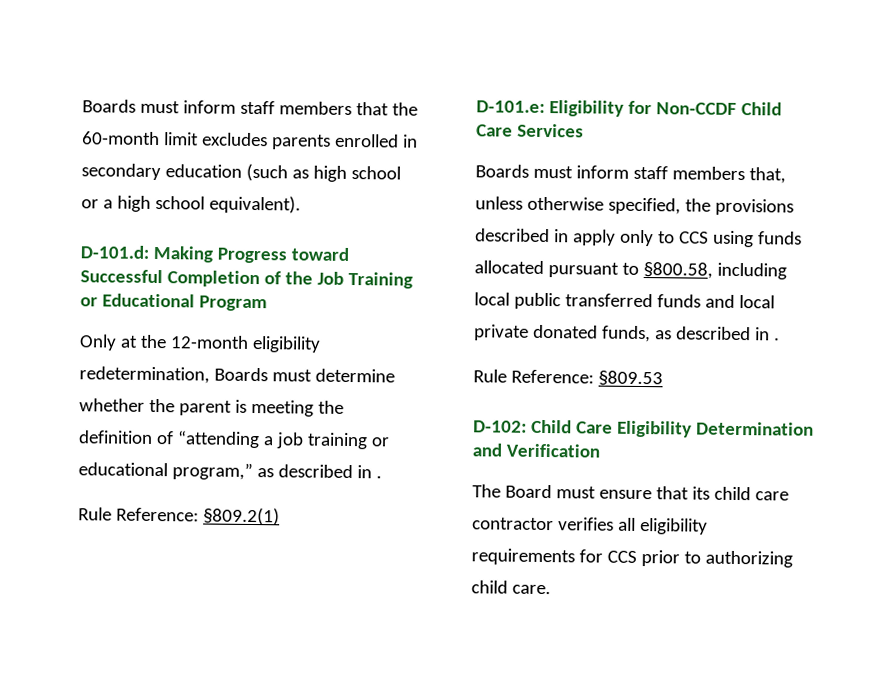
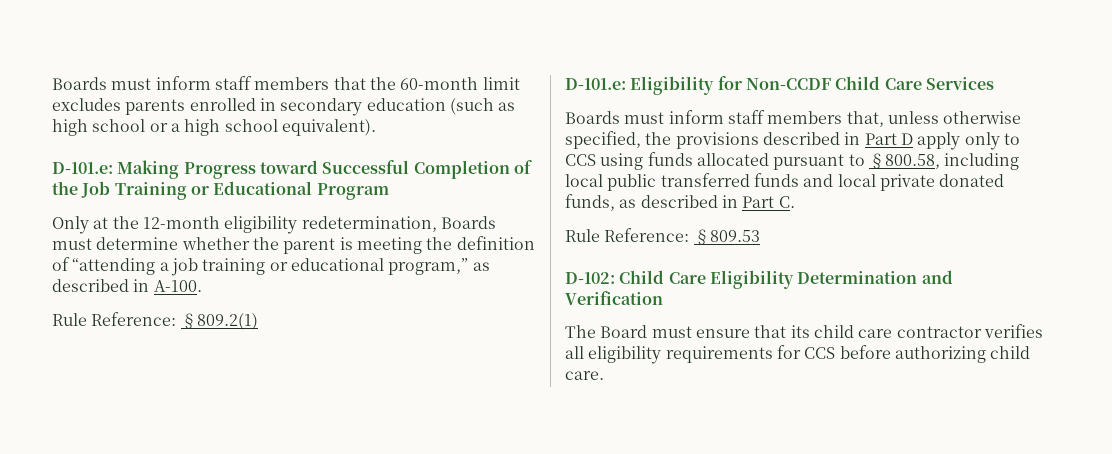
- D-101.d: Making Progress toward Successful Completion of the Job Training or Educational Program
+ D-101.e: Making Progress toward Successful Completion of the Job Training or Educational Program
- Only at the 12-month eligibility redetermination, Boards must determine whether the parent is meeting the definition of “attending a job training or educational program,” as described in .
+ Only at the 12-month eligibility redetermination, Boards must determine whether the parent is meeting the definition of “attending a job training or educational program,” as described in A-100.
- Boards must inform staff members that, unless otherwise specified, the provisions described in apply only to CCS using funds allocated pursuant to §800.58, including local public transferred funds and local private donated funds, as described in .
+ Boards must inform staff members that, unless otherwise specified, the provisions described in Part D apply only to CCS using funds allocated pursuant to §800.58, including local public transferred funds and local private donated funds, as described in Part C.
- The Board must ensure that its child care contractor verifies all eligibility requirements for CCS prior to authorizing child care.
+ The Board must ensure that its child care contractor verifies all eligibility requirements for CCS before authorizing child care.

